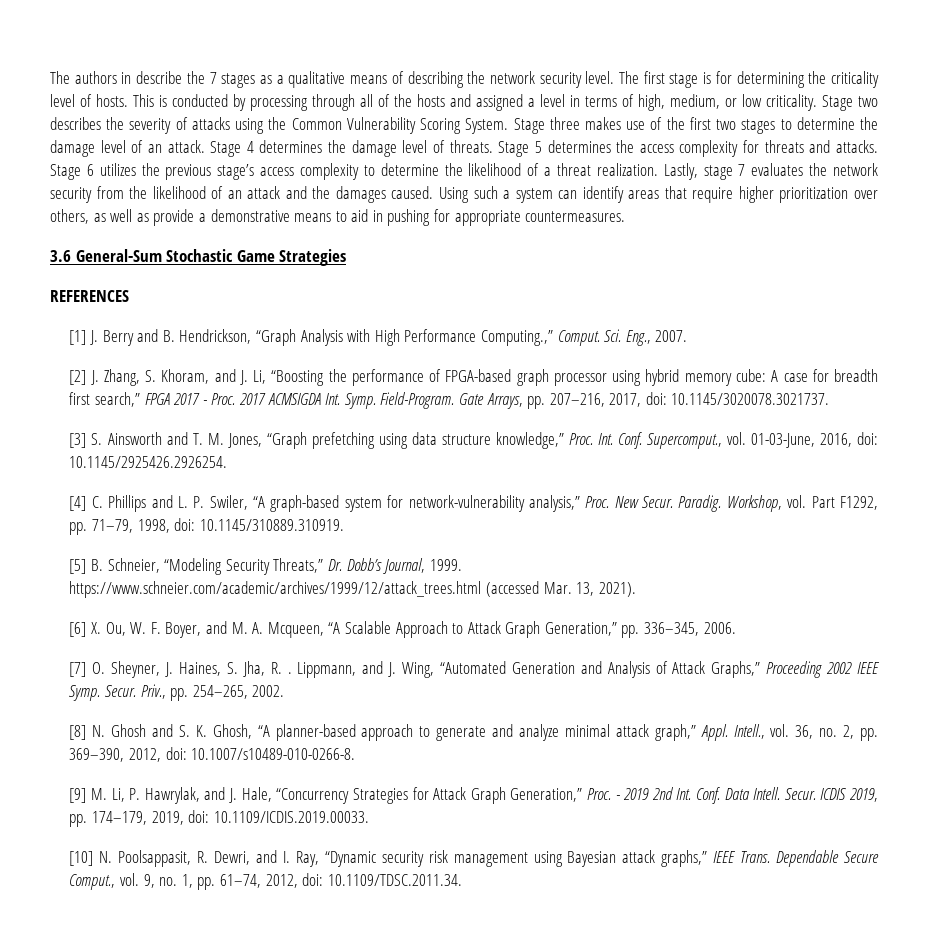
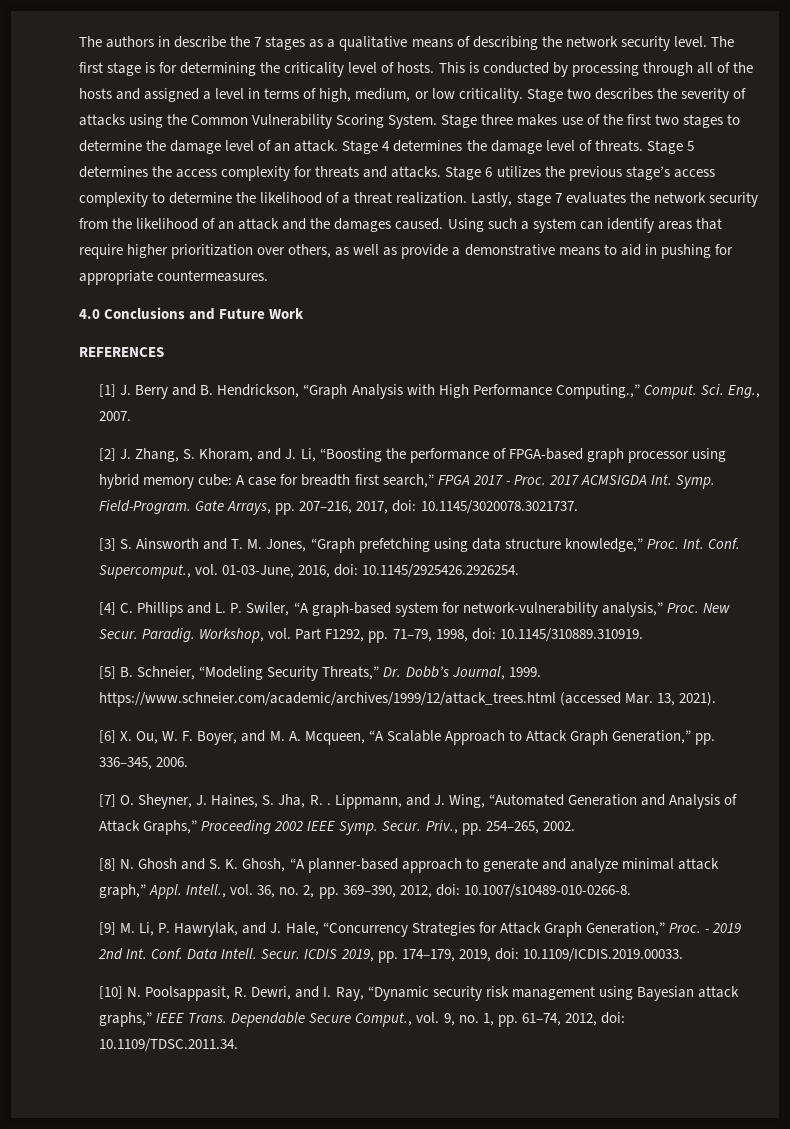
- 3.6 General-Sum Stochastic Game Strategies
+ 4.0 Conclusions and Future Work

